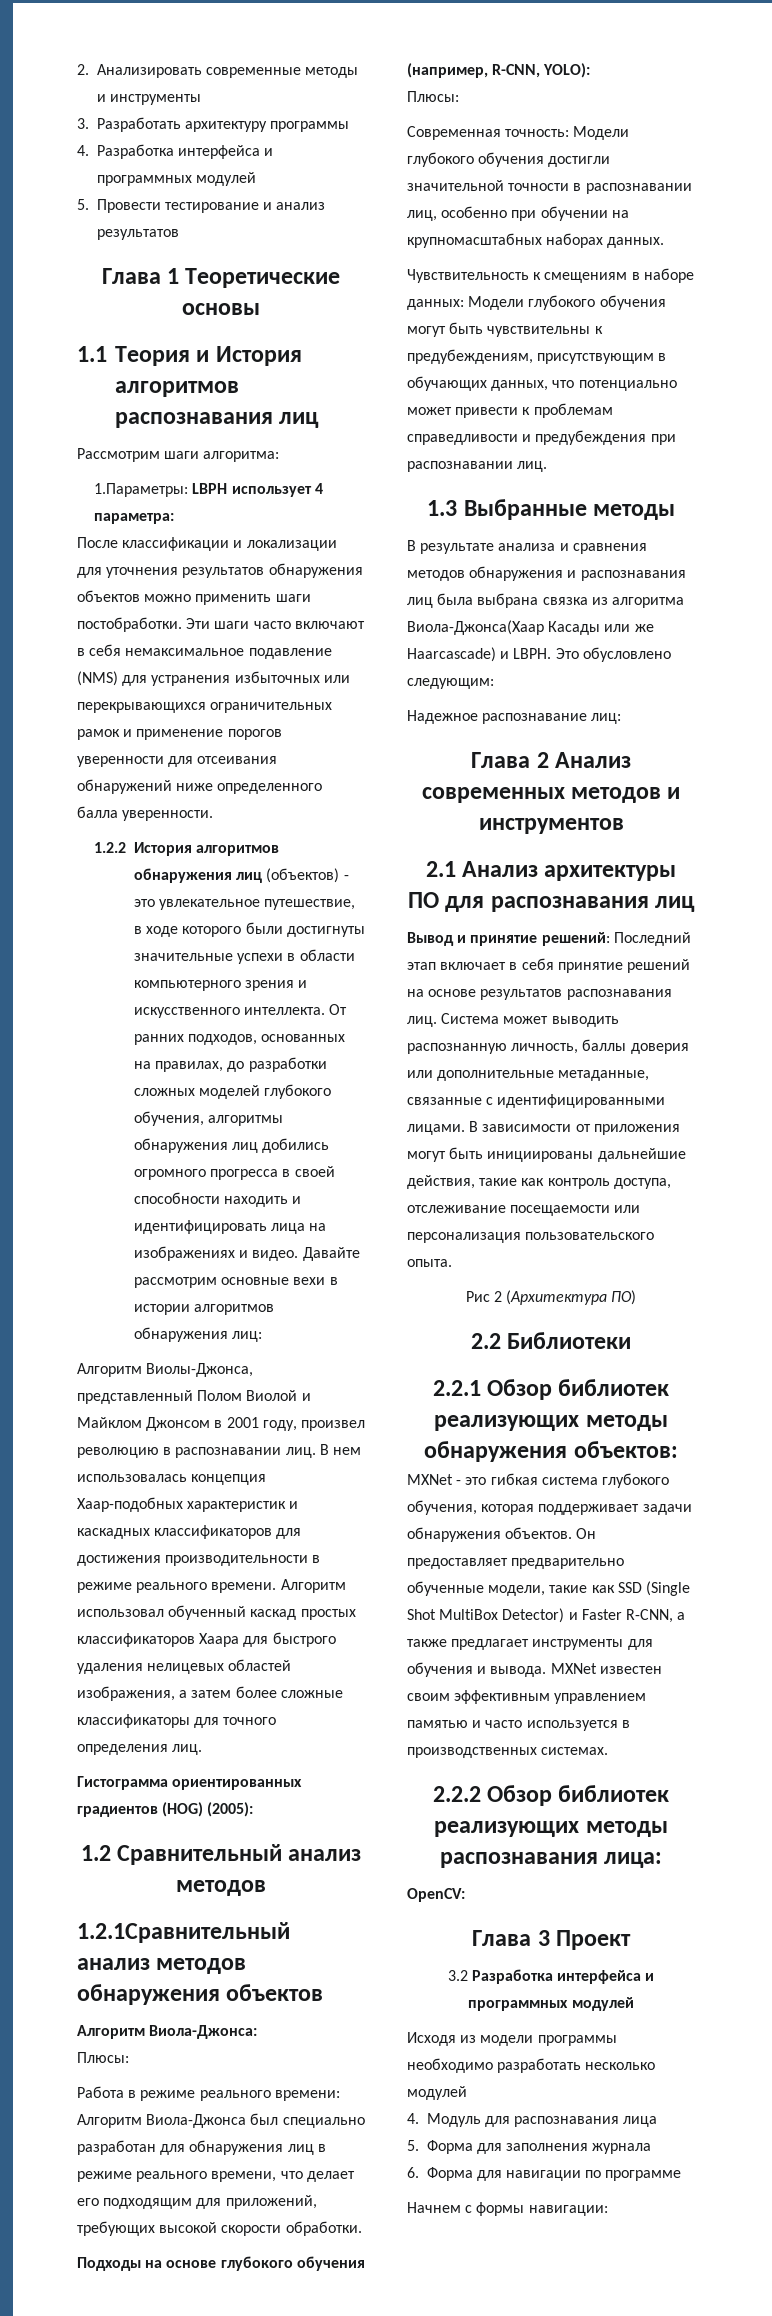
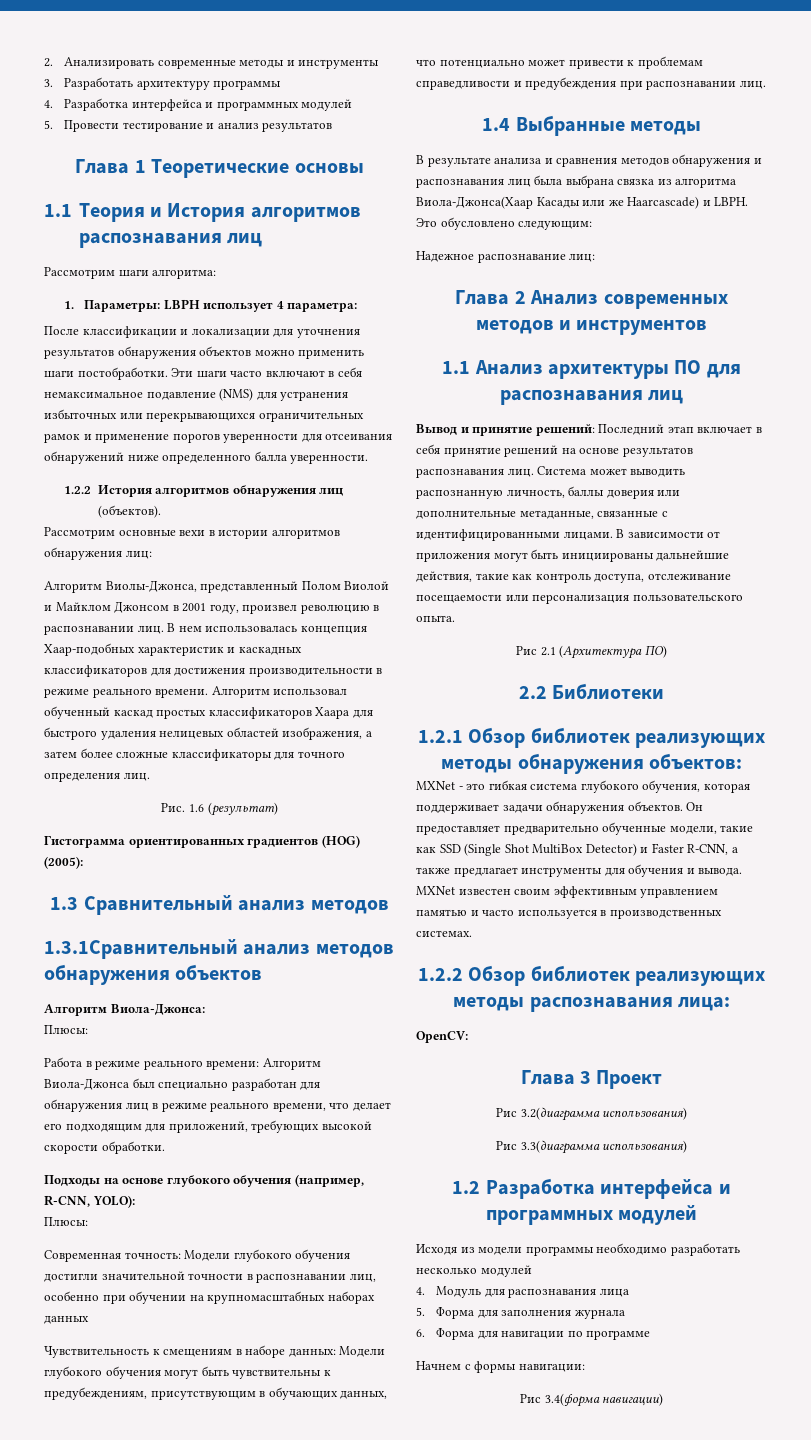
- 1.Параметры: LBPH использует 4 параметра:
+ 1. Параметры: LBPH использует 4 параметра:
- 1.2.2 История алгоритмов обнаружения лиц (объектов) - это увлекательное путешествие, в ходе которого были достигнуты значительные успехи в области компьютерного зрения и искусственного интеллекта. От ранних подходов, основанных на правилах, до разработки сложных моделей глубокого обучения, алгоритмы обнаружения лиц добились огромного прогресса в своей способности находить и идентифицировать лица на изображениях и видео. Давайте рассмотрим основные вехи в истории алгоритмов обнаружения лиц:
+ 1.2.2 История алгоритмов обнаружения лиц (объектов).
+ Рассмотрим основные вехи в истории алгоритмов обнаружения лиц:
+ Рис. 1.6 (результат)
- 1.2 Сравнительный анализ методов
+ 1.3 Сравнительный анализ методов
- 1.2.1Сравнительный анализ методов обнаружения объектов
+ 1.3.1Сравнительный анализ методов обнаружения объектов
- Современная точность: Модели глубокого обучения достигли значительной точности в распознавании лиц, особенно при обучении на крупномасштабных наборах данных.
+ Современная точность: Модели глубокого обучения достигли значительной точности в распознавании лиц, особенно при обучении на крупномасштабных наборах данных
- 1.3 Выбранные методы
+ 1.4 Выбранные методы
- 2.1 Анализ архитектуры ПО для распознавания лиц
+ 1.1 Анализ архитектуры ПО для распознавания лиц
- Рис 2 (Архитектура ПО)
+ Рис 2.1 (Архитектура ПО)
- 2.2.1 Обзор библиотек реализующих методы обнаружения объектов:
+ 1.2.1 Обзор библиотек реализующих методы обнаружения объектов:
- 2.2.2 Обзор библиотек реализующих методы распознавания лица:
+ 1.2.2 Обзор библиотек реализующих методы распознавания лица:
- 3.2 Разработка интерфейса и программных модулей
+ Рис 3.2(диаграмма использования)
+ Рис 3.3(диаграмма использования)
+ 1.2 Разработка интерфейса и программных модулей
+ Рис 3.4(форма навигации)

